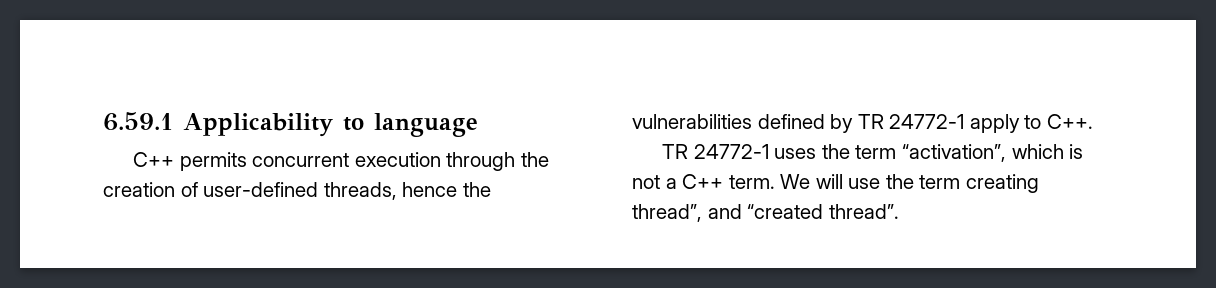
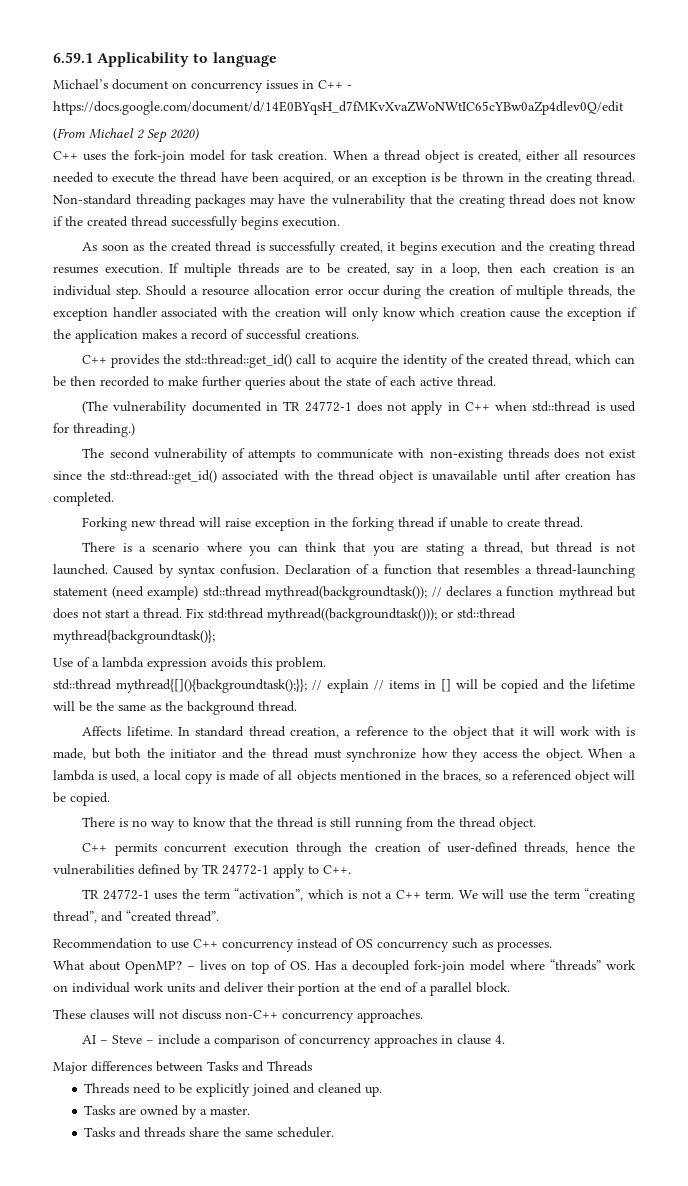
+ Michael’s document on concurrency issues in C++ - https://docs.google.com/document/d/14E0BYqsH_d7fMKvXvaZWoNWtIC65cYBw0aZp4dlev0Q/edit
+ (From Michael 2 Sep 2020)
+ C++ uses the fork-join model for task creation. When a thread object is created, either all resources needed to execute the thread have been acquired, or an exception is be thrown in the creating thread. Non-standard threading packages may have the vulnerability that the creating thread does not know if the created thread successfully begins execution.
+ As soon as the created thread is successfully created, it begins execution and the creating thread resumes execution. If multiple threads are to be created, say in a loop, then each creation is an individual step. Should a resource allocation error occur during the creation of multiple threads, the exception handler associated with the creation will only know which creation cause the exception if the application makes a record of successful creations.
+ C++ provides the std::thread::get_id() call to acquire the identity of the created thread, which can be then recorded to make further queries about the state of each active thread.
+ (The vulnerability documented in TR 24772-1 does not apply in C++ when std::thread is used for threading.)
+ The second vulnerability of attempts to communicate with non-existing threads does not exist since the std::thread::get_id() associated with the thread object is unavailable until after creation has completed.
+ Forking new thread will raise exception in the forking thread if unable to create thread.
+ There is a scenario where you can think that you are stating a thread, but thread is not launched. Caused by syntax confusion. Declaration of a function that resembles a thread-launching statement (need example) std::thread mythread(backgroundtask()); // declares a function mythread but does not start a thread. Fix std:thread mythread((backgroundtask())); or std::thread mythread{backgroundtask()};
+ Use of a lambda expression avoids this problem.
+ std::thread mythread{[](){backgroundtask();}}; // explain // items in [] will be copied and the lifetime will be the same as the background thread.
+ Affects lifetime. In standard thread creation, a reference to the object that it will work with is made, but both the initiator and the thread must synchronize how they access the object. When a lambda is used, a local copy is made of all objects mentioned in the braces, so a referenced object will be copied.
+ There is no way to know that the thread is still running from the thread object.
- We will use the term creating thread”, and “created thread”.
+ We will use the term “creating thread”, and “created thread”.
+ Recommendation to use C++ concurrency instead of OS concurrency such as processes.
+ What about OpenMP? – lives on top of OS. Has a decoupled fork-join model where “threads” work on individual work units and deliver their portion at the end of a parallel block.
+ These clauses will not discuss non-C++ concurrency approaches.
+ AI – Steve – include a comparison of concurrency approaches in clause 4.
+ Major differences between Tasks and Threads
+ Threads need to be explicitly joined and cleaned up.
+ Tasks are owned by a master.
+ Tasks and threads share the same scheduler.

